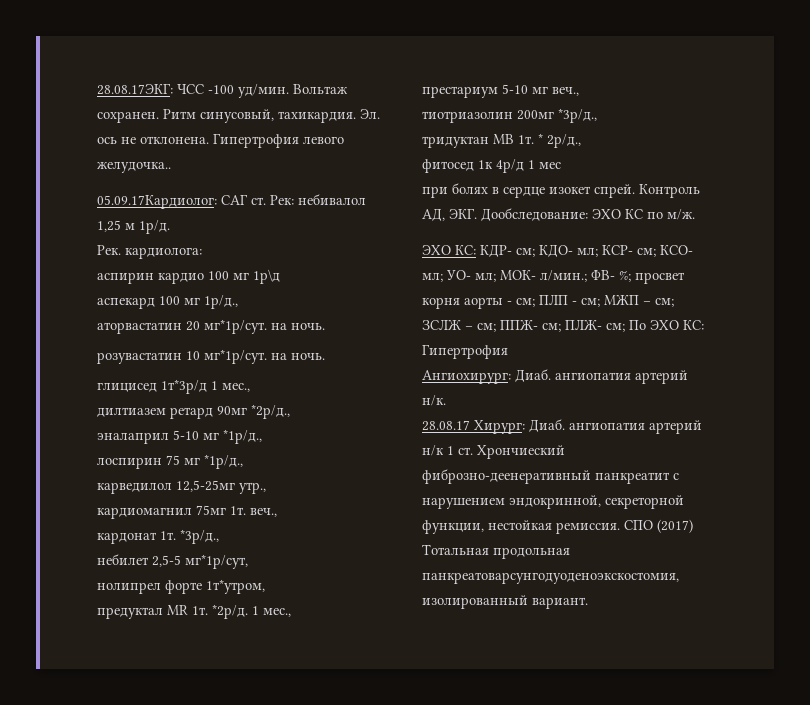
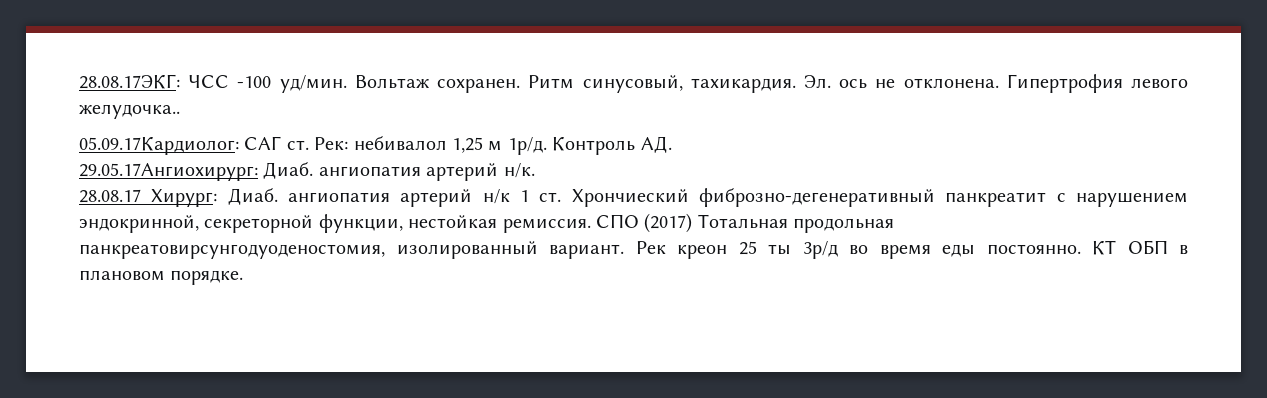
- 05.09.17Кардиолог: САГ ст. Рек: небивалол 1,25 м 1р/д.
- Рек. кардиолога:
- аспирин кардио 100 мг 1р\д
- аспекард 100 мг 1р/д.,
- аторвастатин 20 мг*1р/сут. на ночь.
- розувастатин 10 мг*1р/сут. на ночь.
- глицисед 1т*3р/д 1 мес.,
- дилтиазем ретард 90мг *2р/д.,
- эналаприл 5-10 мг *1р/д.,
- лоспирин 75 мг *1р/д.,
- карведилол 12,5-25мг утр.,
- кардиомагнил 75мг 1т. веч.,
- кардонат 1т. *3р/д.,
- небилет 2,5-5 мг*1р/сут,
- нолипрел форте 1т*утром,
- предуктал МR 1т. *2р/д. 1 мес.,
- престариум 5-10 мг веч.,
- тиотриазолин 200мг *3р/д.,
- тридуктан МВ 1т. * 2р/д.,
- фитосед 1к 4р/д 1 мес
- при болях в сердце изокет спрей. Контроль АД, ЭКГ. Дообследование: ЭХО КС по м/ж.
- ЭХО КС: КДР- см; КДО- мл; КСР- см; КСО- мл; УО- мл; МОК- л/мин.; ФВ- %; просвет корня аорты - см; ПЛП - см; МЖП – см; ЗСЛЖ – см; ППЖ- см; ПЛЖ- см; По ЭХО КС: Гипертрофия
- Ангиохирург: Диаб. ангиопатия артерий н/к.
+ 05.09.17Кардиолог: САГ ст. Рек: небивалол 1,25 м 1р/д. Контроль АД.
+ 29.05.17Ангиохирург: Диаб. ангиопатия артерий н/к.
- 28.08.17 Хирург: Диаб. ангиопатия артерий н/к 1 ст. Хрончиеский фиброзно-деенеративный панкреатит с нарушением эндокринной, секреторной функции, нестойкая ремиссия.
+ 28.08.17 Хирург: Диаб. ангиопатия артерий н/к 1 ст. Хрончиеский фиброзно-дегенеративный панкреатит с нарушением эндокринной, секреторной функции, нестойкая ремиссия.
- СПО (2017) Тотальная продольная панкреатоварсунгодуоденоэкскостомия, изолированный вариант.
+ СПО (2017) Тотальная продольная панкреатовирсунгодуоденостомия, изолированный вариант.
+ Рек креон 25 ты 3р/д во время еды постоянно. КТ ОБП в плановом порядке.

